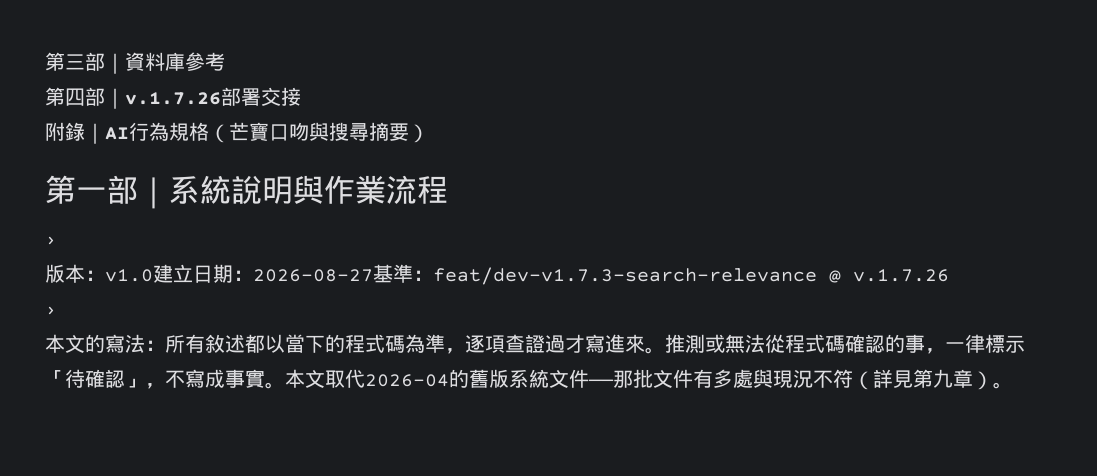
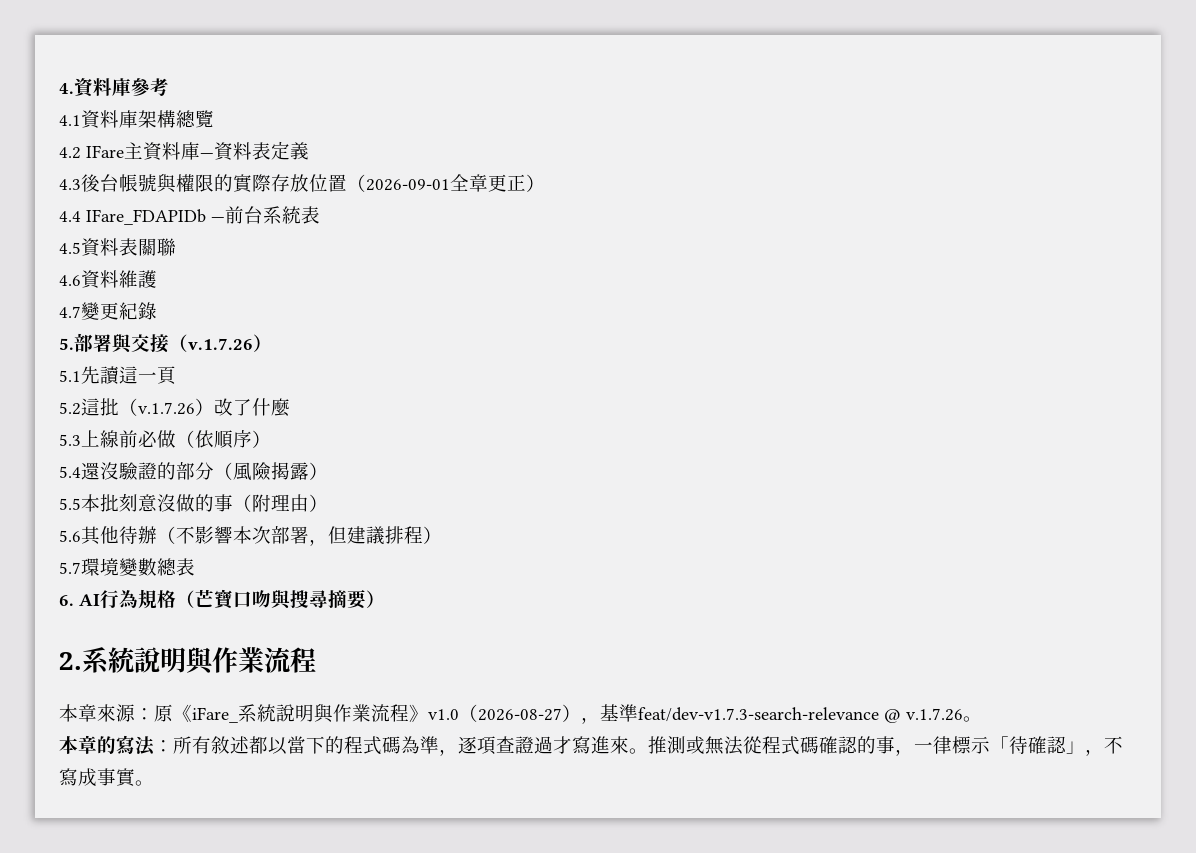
- 第三部｜資料庫參考
+ 4.資料庫參考
- 第四部｜v.1.7.26部署交接
- 附錄｜AI行為規格（芒寶口吻與搜尋摘要）
+ 4.1資料庫架構總覽
+ 4.2 IFare主資料庫—資料表定義
+ 4.3後台帳號與權限的實際存放位置（2026-09-01全章更正）
+ 4.4 IFare_FDAPIDb —前台系統表
+ 4.5資料表關聯
+ 4.6資料維護
+ 4.7變更紀錄
+ 5.部署與交接（v.1.7.26）
+ 5.1先讀這一頁
+ 5.2這批（v.1.7.26）改了什麼
+ 5.3上線前必做（依順序）
+ 5.4還沒驗證的部分（風險揭露）
+ 5.5本批刻意沒做的事（附理由）
+ 5.6其他待辦（不影響本次部署，但建議排程）
+ 5.7環境變數總表
+ 6. AI行為規格（芒寶口吻與搜尋摘要）
- 第一部｜系統說明與作業流程
- ›
- 版本：v1.0建立日期：2026-08-27基準：feat/dev-v1.7.3-search-relevance @ v.1.7.26
- ›
- 本文的寫法：所有敘述都以當下的程式碼為準，逐項查證過才寫進來。
+ 2.系統說明與作業流程
+ 本章來源：原《iFare_系統說明與作業流程》v1.0（2026-08-27），基準feat/dev-v1.7.3-search-relevance @ v.1.7.26。
+ 本章的寫法：所有敘述都以當下的程式碼為準，逐項查證過才寫進來。
- 本文取代2026-04的舊版系統文件——那批文件有多處與現況不符（詳見第九章）。

